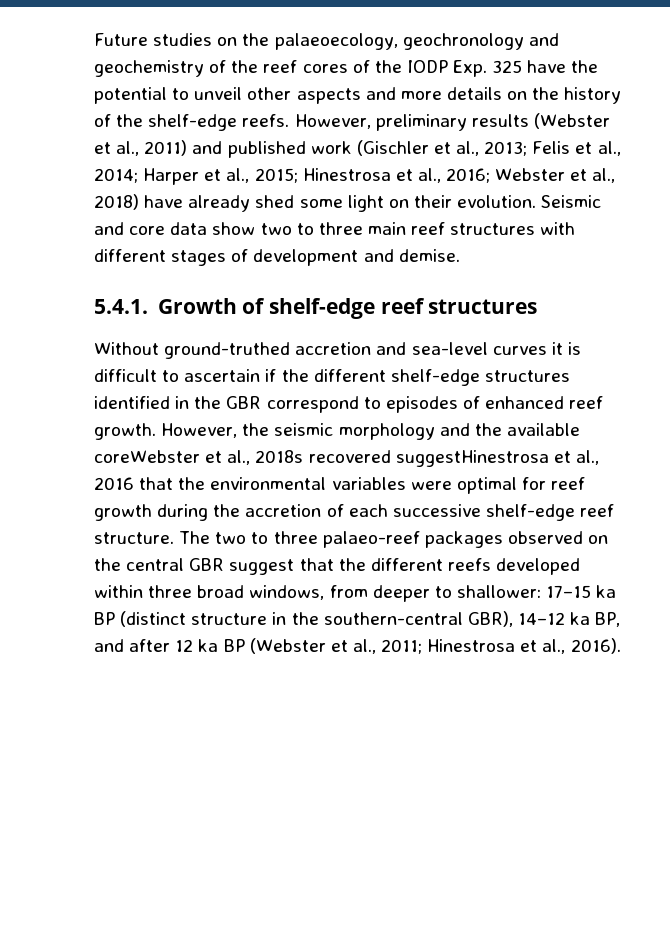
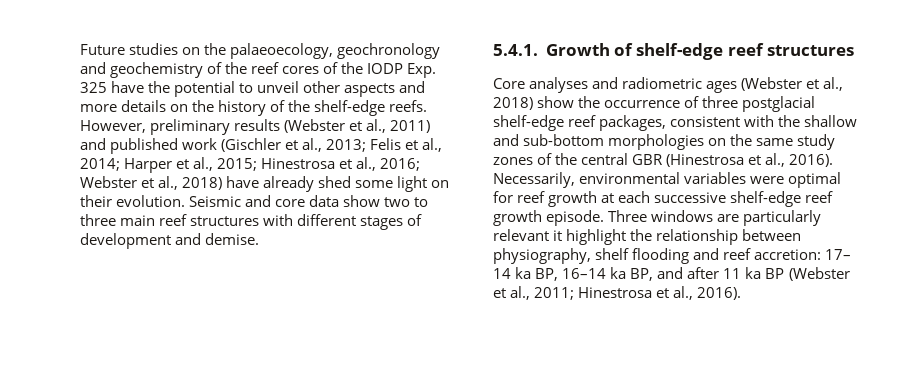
- Without ground-truthed accretion and sea-level curves it is difficult to ascertain if the different shelf-edge structures identified in the GBR correspond to episodes of enhanced reef growth. However, the seismic morphology and the available coreWebster et al., 2018s recovered suggestHinestrosa et al., 2016 that the environmental variables were optimal for reef growth during the accretion of each successive shelf-edge reef structure. The two to three palaeo-reef packages observed on the central GBR suggest that the different reefs developed within three broad windows, from deeper to shallower: 17–15 ka BP (distinct structure in the southern-central GBR), 14–12 ka BP, and after 12 ka BP (Webster et al., 2011; Hinestrosa et al., 2016).
+ Core analyses and radiometric ages (Webster et al., 2018) show the occurrence of three postglacial shelf-edge reef packages, consistent with the shallow and sub-bottom morphologies on the same study zones of the central GBR (Hinestrosa et al., 2016). Necessarily, environmental variables were optimal for reef growth at each successive shelf-edge reef growth episode. Three windows are particularly relevant it highlight the relationship between physiography, shelf flooding and reef accretion: 17– 14 ka BP, 16–14 ka BP, and after 11 ka BP (Webster et al., 2011; Hinestrosa et al., 2016).

